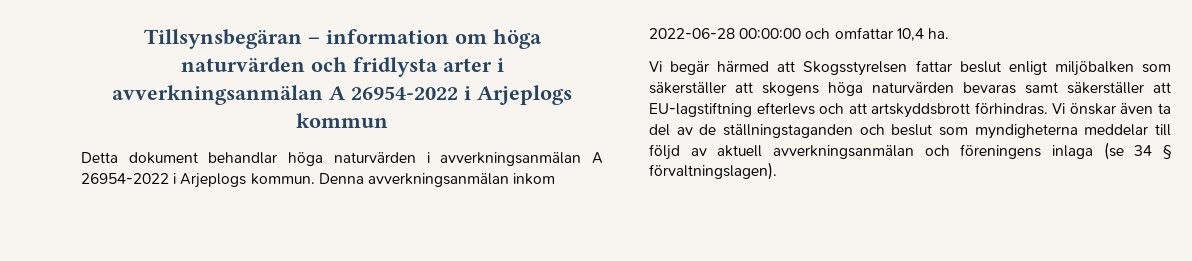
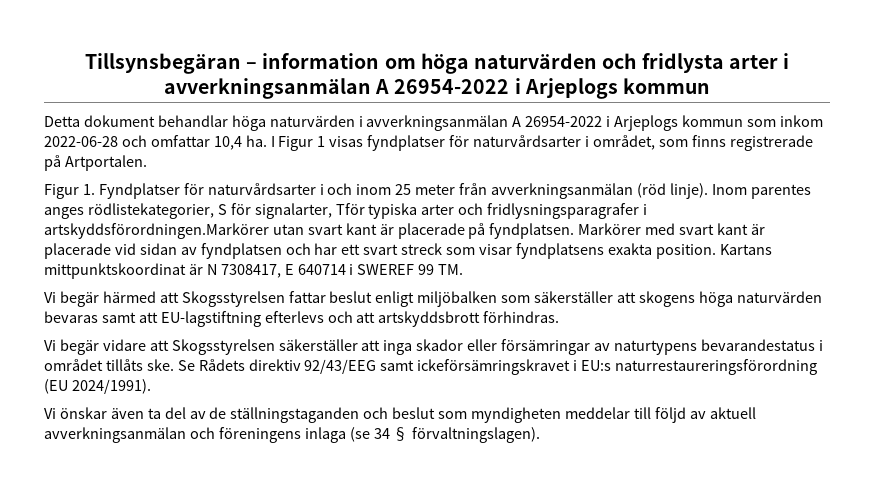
- Detta dokument behandlar höga naturvärden i avverkningsanmälan A 26954-2022 i Arjeplogs kommun. Denna avverkningsanmälan inkom 2022-06-28 00:00:00 och omfattar 10,4 ha.
+ Detta dokument behandlar höga naturvärden i avverkningsanmälan A 26954-2022 i Arjeplogs kommun som inkom 2022-06-28 och omfattar 10,4 ha. I Figur 1 visas fyndplatser för naturvårdsarter i området, som finns registrerade på Artportalen.
+ Figur 1. Fyndplatser för naturvårdsarter i och inom 25 meter från avverkningsanmälan (röd linje). Inom parentes anges rödlistekategorier, S för signalarter, Tför typiska arter och fridlysningsparagrafer i artskyddsförordningen.Markörer utan svart kant är placerade på fyndplatsen. Markörer med svart kant är placerade vid sidan av fyndplatsen och har ett svart streck som visar fyndplatsens exakta position. Kartans mittpunktskoordinat är N 7308417, E 640714 i SWEREF 99 TM.
- Vi begär härmed att Skogsstyrelsen fattar beslut enligt miljöbalken som säkerställer att skogens höga naturvärden bevaras samt säkerställer att EU-lagstiftning efterlevs och att artskyddsbrott förhindras. Vi önskar även ta del av de ställningstaganden och beslut som myndigheterna meddelar till följd av aktuell avverkningsanmälan och föreningens inlaga (se 34 § förvaltningslagen).
+ Vi begär härmed att Skogsstyrelsen fattar beslut enligt miljöbalken som säkerställer att skogens höga naturvärden bevaras samt att EU-lagstiftning efterlevs och att artskyddsbrott förhindras.
+ Vi begär vidare att Skogsstyrelsen säkerställer att inga skador eller försämringar av naturtypens bevarandestatus i området tillåts ske. Se Rådets direktiv 92/43/EEG samt ickeförsämringskravet i EU:s naturrestaureringsförordning (EU 2024/1991).
+ Vi önskar även ta del av de ställningstaganden och beslut som myndigheten meddelar till följd av aktuell avverkningsanmälan och föreningens inlaga (se 34 § förvaltningslagen).

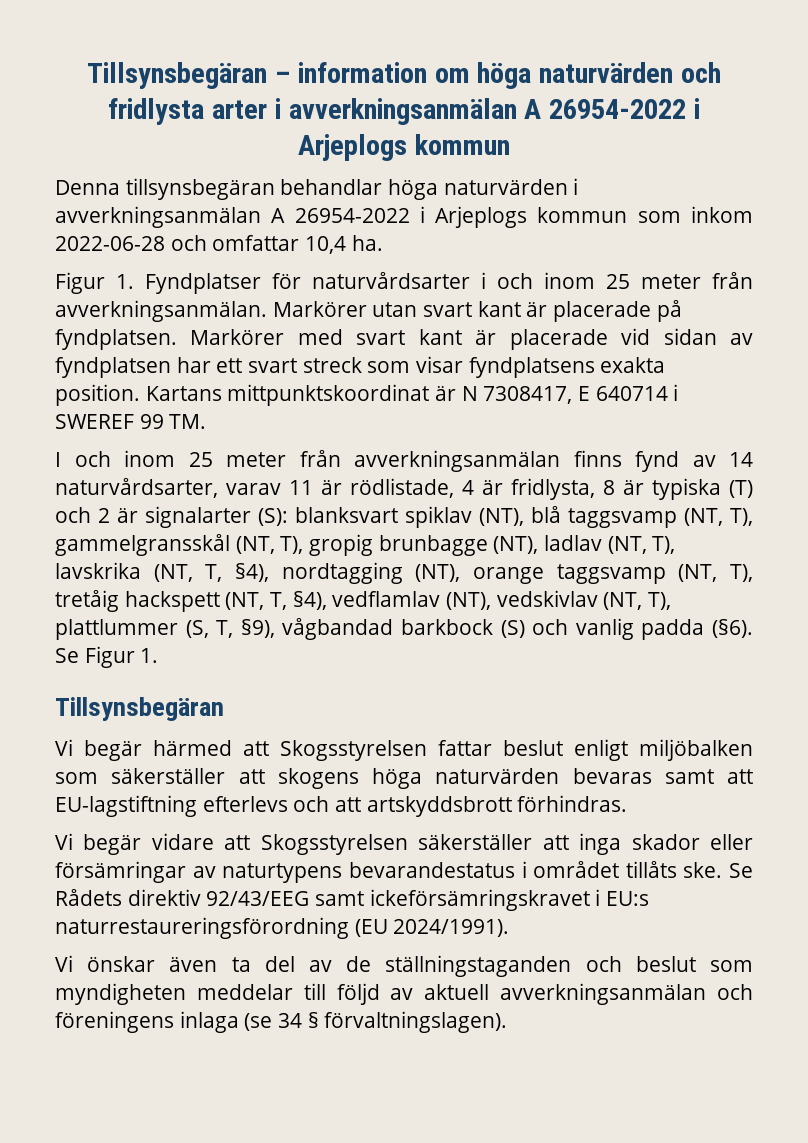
- Detta dokument behandlar höga naturvärden i avverkningsanmälan A 26954-2022 i Arjeplogs kommun som inkom 2022-06-28 och omfattar 10,4 ha. I Figur 1 visas fyndplatser för naturvårdsarter i området, som finns registrerade på Artportalen.
+ Denna tillsynsbegäran behandlar höga naturvärden i avverkningsanmälan A 26954-2022 i Arjeplogs kommun som inkom 2022-06-28 och omfattar 10,4 ha.
- Figur 1. Fyndplatser för naturvårdsarter i och inom 25 meter från avverkningsanmälan (röd linje). Inom parentes anges rödlistekategorier, S för signalarter, Tför typiska arter och fridlysningsparagrafer i artskyddsförordningen.Markörer utan svart kant är placerade på fyndplatsen.
+ Figur 1. Fyndplatser för naturvårdsarter i och inom 25 meter från avverkningsanmälan. Markörer utan svart kant är placerade på fyndplatsen.
- Markörer med svart kant är placerade vid sidan av fyndplatsen och har ett svart streck som visar fyndplatsens exakta position.
+ Markörer med svart kant är placerade vid sidan av fyndplatsen har ett svart streck som visar fyndplatsens exakta position.
+ I och inom 25 meter från avverkningsanmälan finns fynd av 14 naturvårdsarter, varav 11 är rödlistade, 4 är fridlysta, 8 är typiska (T) och 2 är signalarter (S): blanksvart spiklav (NT), blå taggsvamp (NT, T), gammelgransskål (NT, T), gropig brunbagge (NT), ladlav (NT, T), lavskrika (NT, T, §4), nordtagging (NT), orange taggsvamp (NT, T), tretåig hackspett (NT, T, §4), vedflamlav (NT), vedskivlav (NT, T), plattlummer (S, T, §9), vågbandad barkbock (S) och vanlig padda (§6). Se Figur 1.
+ Tillsynsbegäran

